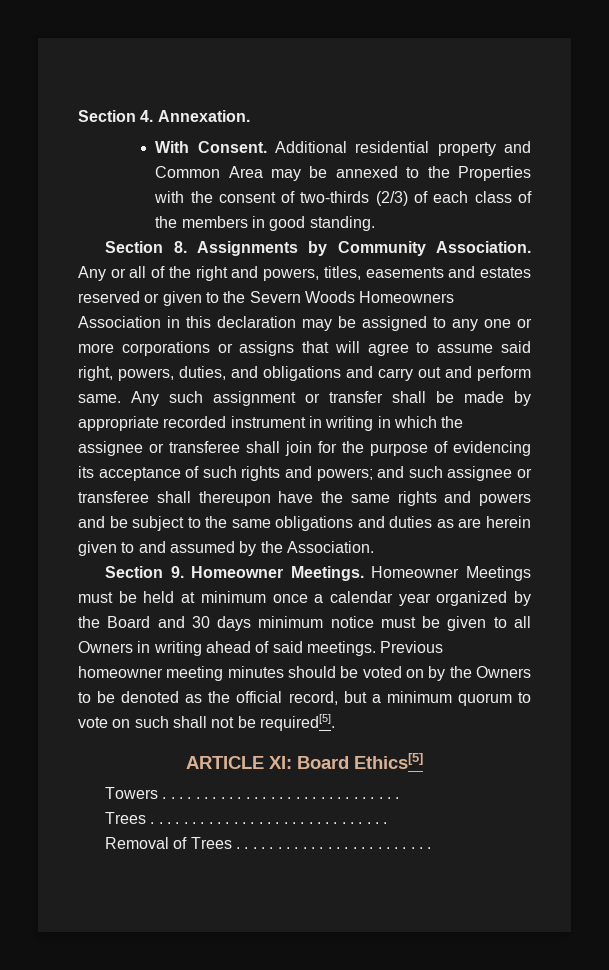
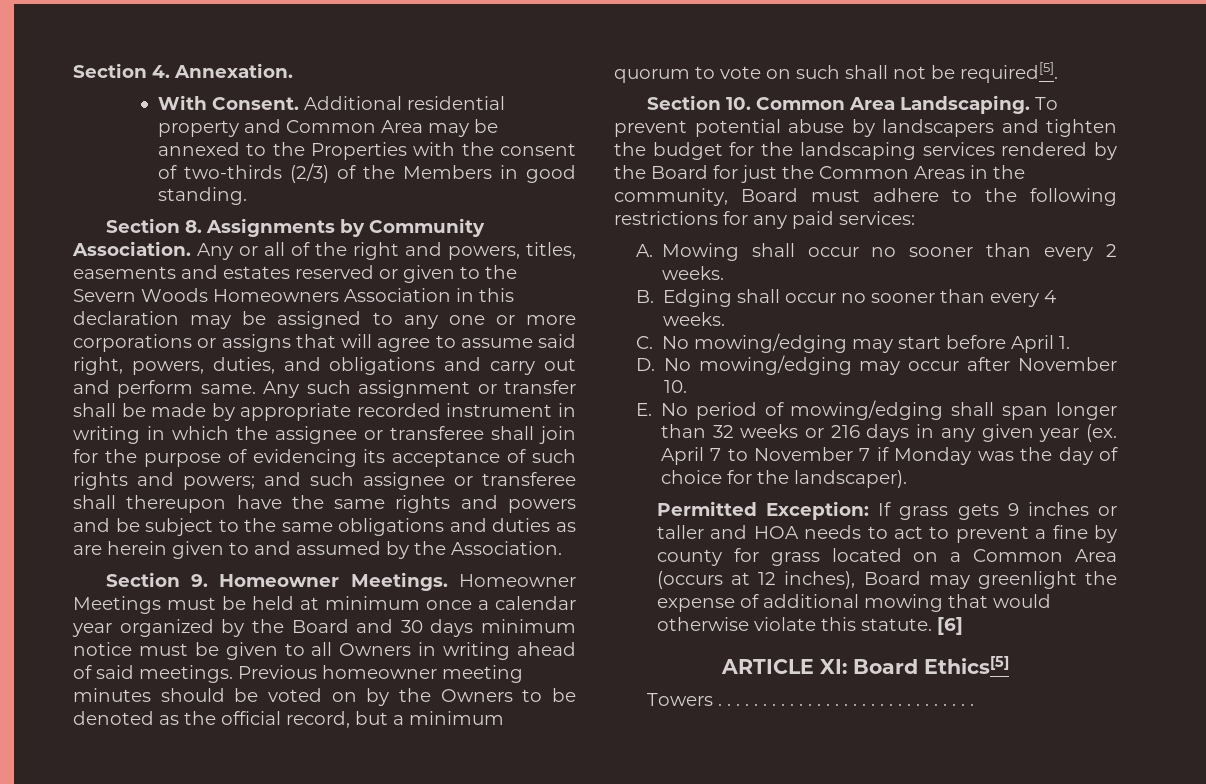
- Additional residential property and Common Area may be annexed to the Properties with the consent of two-thirds (2/3) of each class of the members in good standing.
+ Additional residential property and Common Area may be annexed to the Properties with the consent of two-thirds (2/3) of the Members in good standing.
+ Section 10. Common Area Landscaping. To prevent potential abuse by landscapers and tighten the budget for the landscaping services rendered by the Board for just the Common Areas in the community, Board must adhere to the following restrictions for any paid services:
+ A. Mowing shall occur no sooner than every 2 weeks.
+ B. Edging shall occur no sooner than every 4 weeks.
+ C. No mowing/edging may start before April 1.
+ D. No mowing/edging may occur after November 10.
+ E. No period of mowing/edging shall span longer than 32 weeks or 216 days in any given year (ex. April 7 to November 7 if Monday was the day of choice for the landscaper).
+ Permitted Exception: If grass gets 9 inches or taller and HOA needs to act to prevent a fine by county for grass located on a Common Area (occurs at 12 inches), Board may greenlight the expense of additional mowing that would otherwise violate this statute. [6]
- Trees . . . . . . . . . . . . . . . . . . . . . . . . . . . . .
- Removal of Trees . . . . . . . . . . . . . . . . . . . . . . . .

